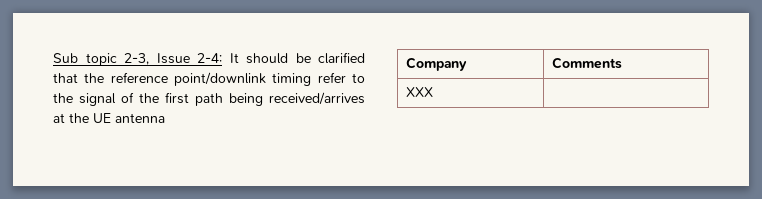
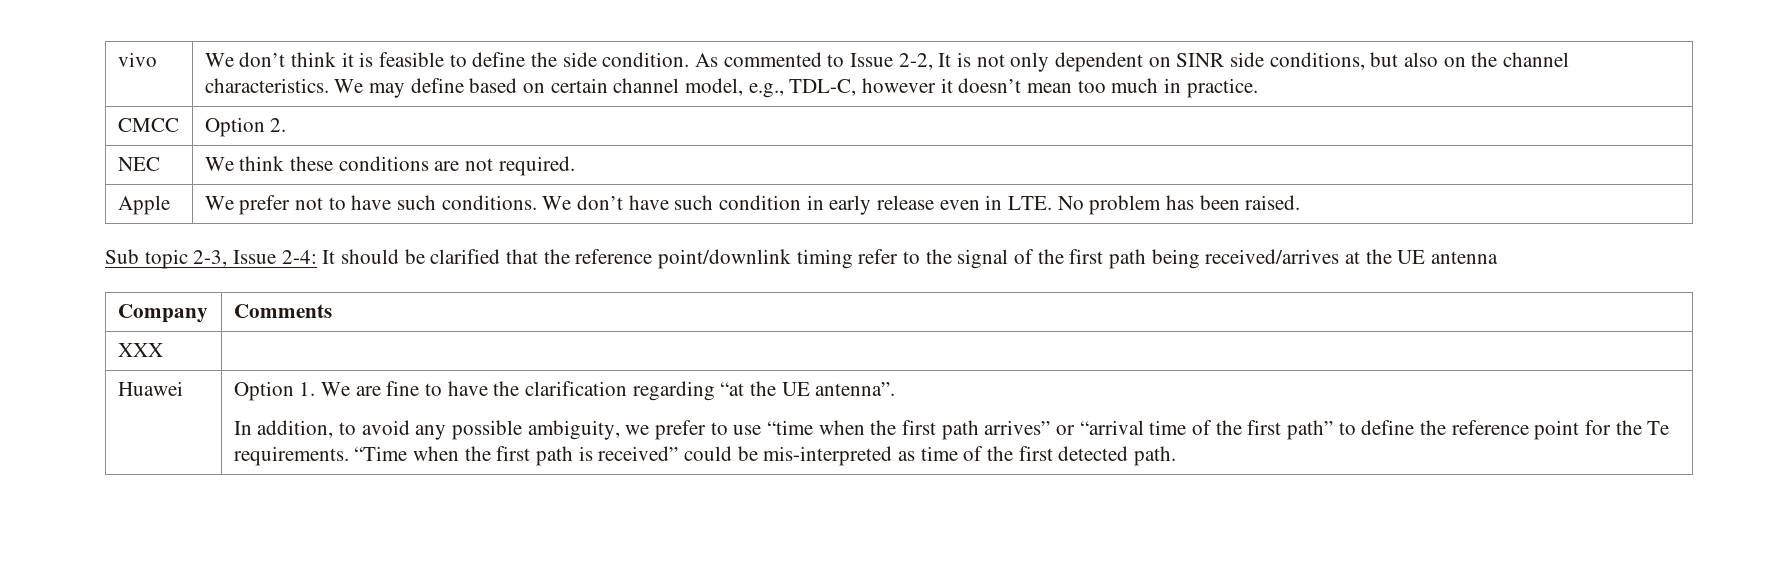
+ vivo | We don’t think it is feasible to define the side condition. As commented to Issue 2-2, It is not only dependent on SINR side conditions, but also on the channel characteristics. We may define based on certain channel model, e.g., TDL-C, however it doesn’t mean too much in practice.
+ CMCC | Option 2.
+ NEC | We think these conditions are not required.
+ Apple | We prefer not to have such conditions. We don’t have such condition in early release even in LTE. No problem has been raised.
+ Huawei | Option 1. We are fine to have the clarification regarding “at the UE antenna”.
+ In addition, to avoid any possible ambiguity, we prefer to use “time when the first path arrives” or “arrival time of the first path” to define the reference point for the Te requirements. “Time when the first path is received” could be mis-interpreted as time of the first detected path.

